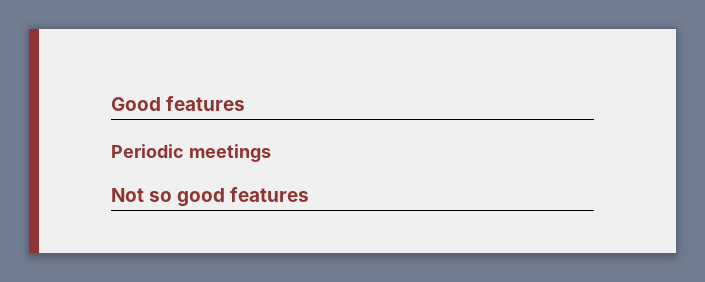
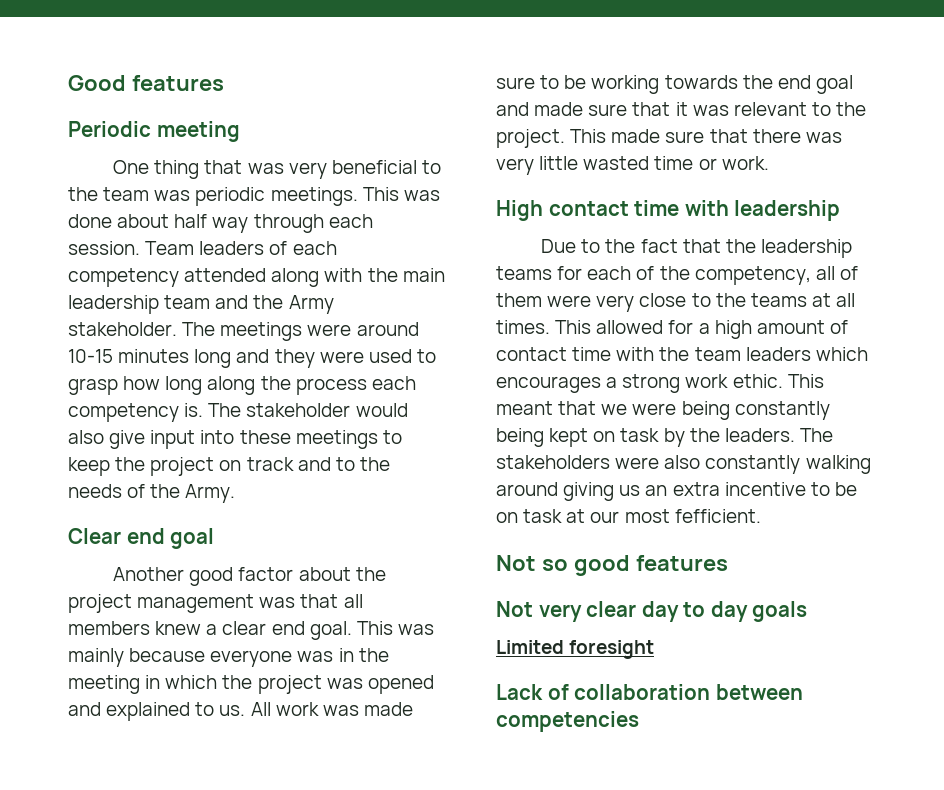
- Periodic meetings
+ Periodic meeting
+ One thing that was very beneficial to the team was periodic meetings. This was done about half way through each session. Team leaders of each competency attended along with the main leadership team and the Army stakeholder. The meetings were around 10-15 minutes long and they were used to grasp how long along the process each competency is. The stakeholder would also give input into these meetings to keep the project on track and to the needs of the Army.
+ Clear end goal
+ Another good factor about the project management was that all members knew a clear end goal. This was mainly because everyone was in the meeting in which the project was opened and explained to us. All work was made sure to be working towards the end goal and made sure that it was relevant to the project. This made sure that there was very little wasted time or work.
+ High contact time with leadership
+ Due to the fact that the leadership teams for each of the competency, all of them were very close to the teams at all times. This allowed for a high amount of contact time with the team leaders which encourages a strong work ethic. This meant that we were being constantly being kept on task by the leaders. The stakeholders were also constantly walking around giving us an extra incentive to be on task at our most fefficient.
  Not so good features
+ Not very clear day to day goals
+ Limited foresight
+ Lack of collaboration between competencies

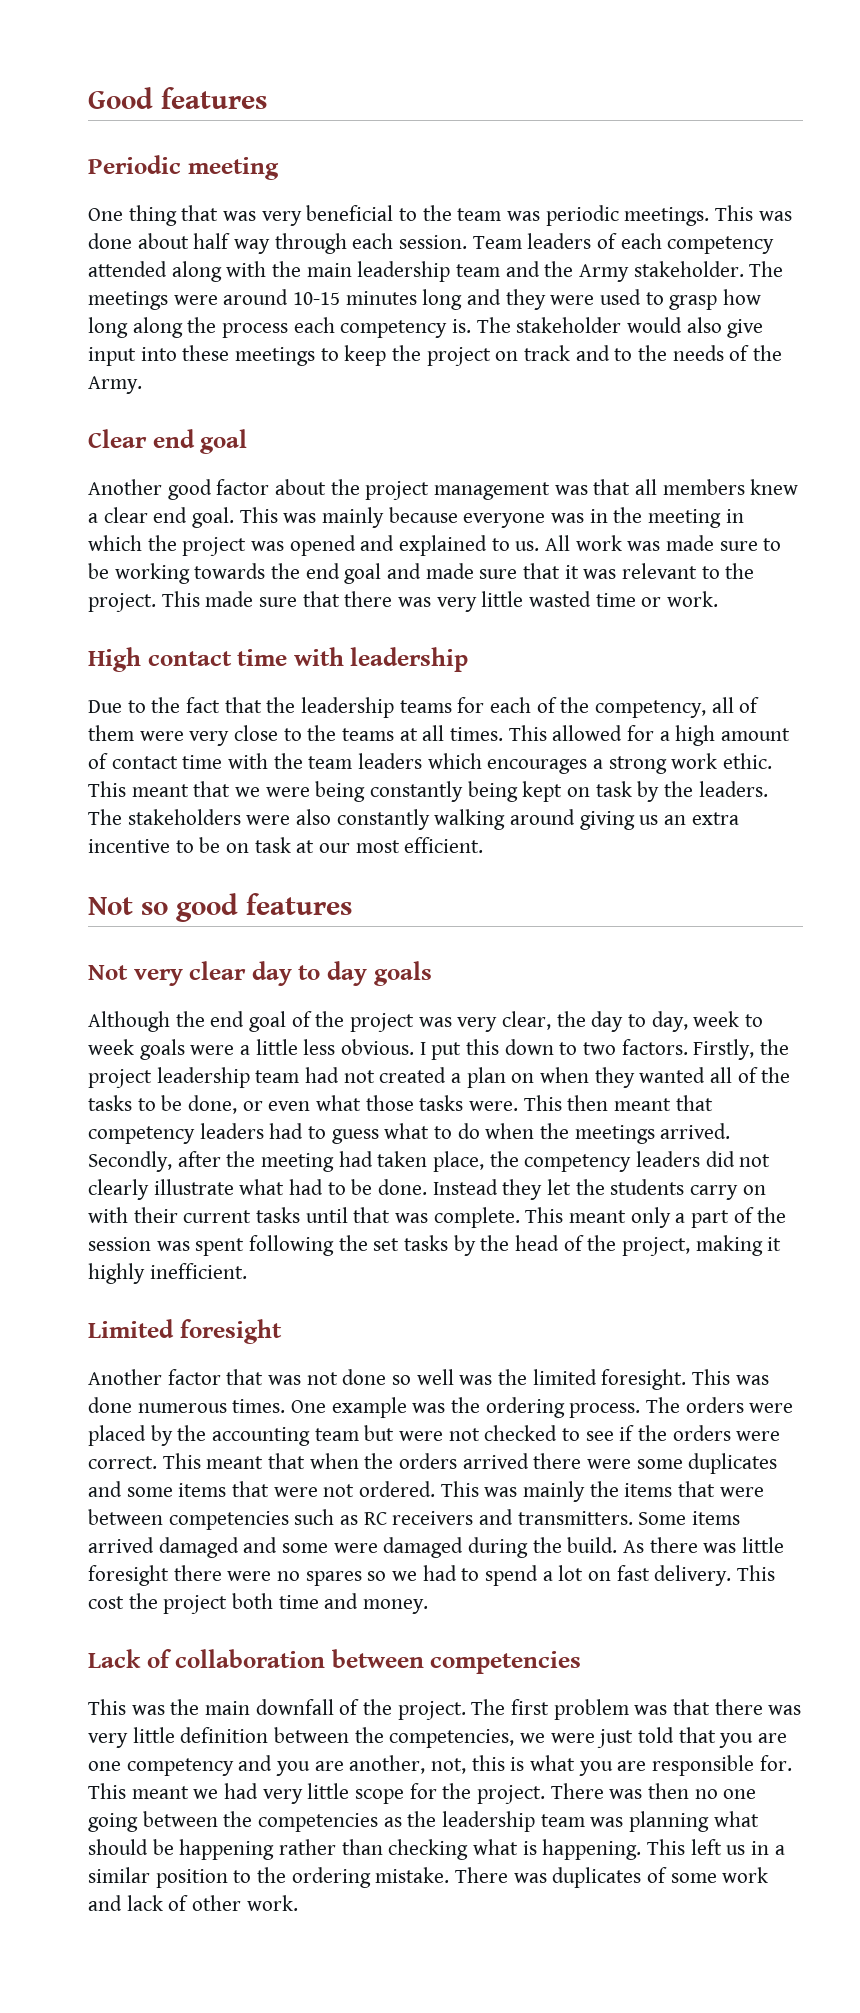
- The stakeholders were also constantly walking around giving us an extra incentive to be on task at our most fefficient.
+ The stakeholders were also constantly walking around giving us an extra incentive to be on task at our most efficient.
+ Although the end goal of the project was very clear, the day to day, week to week goals were a little less obvious. I put this down to two factors. Firstly, the project leadership team had not created a plan on when they wanted all of the tasks to be done, or even what those tasks were. This then meant that competency leaders had to guess what to do when the meetings arrived. Secondly, after the meeting had taken place, the competency leaders did not clearly illustrate what had to be done. Instead they let the students carry on with their current tasks until that was complete. This meant only a part of the session was spent following the set tasks by the head of the project, making it highly inefficient.
  Limited foresight
+ Another factor that was not done so well was the limited foresight. This was done numerous times. One example was the ordering process. The orders were placed by the accounting team but were not checked to see if the orders were correct. This meant that when the orders arrived there were some duplicates and some items that were not ordered. This was mainly the items that were between competencies such as RC receivers and transmitters. Some items arrived damaged and some were damaged during the build. As there was little foresight there were no spares so we had to spend a lot on fast delivery. This cost the project both time and money.
+ This was the main downfall of the project. The first problem was that there was very little definition between the competencies, we were just told that you are one competency and you are another, not, this is what you are responsible for. This meant we had very little scope for the project. There was then no one going between the competencies as the leadership team was planning what should be happening rather than checking what is happening. This left us in a similar position to the ordering mistake. There was duplicates of some work and lack of other work.

